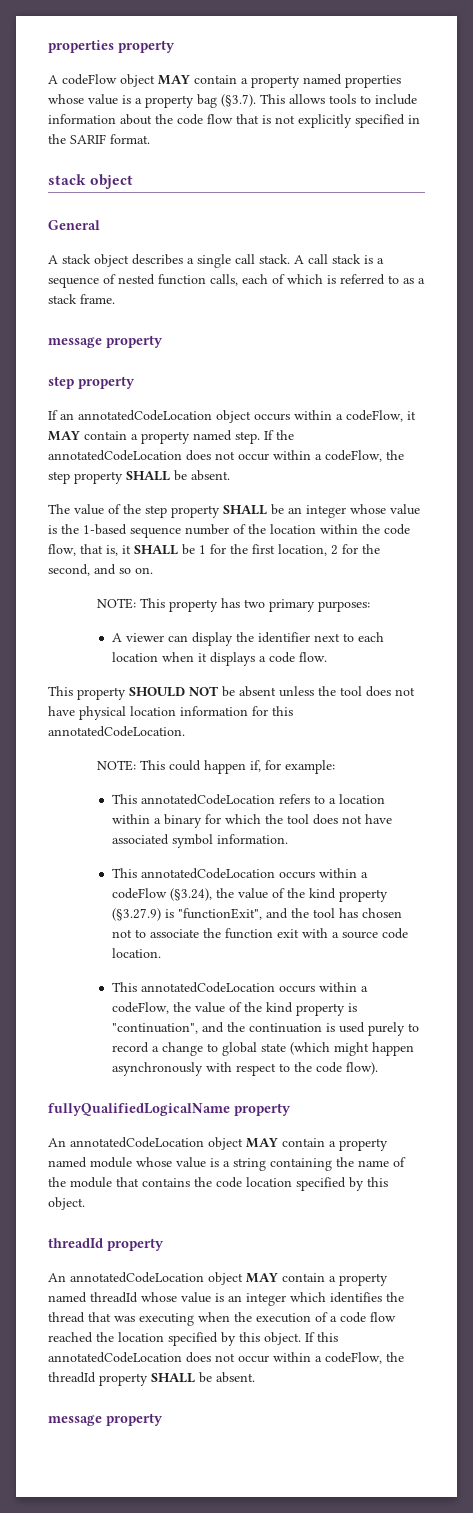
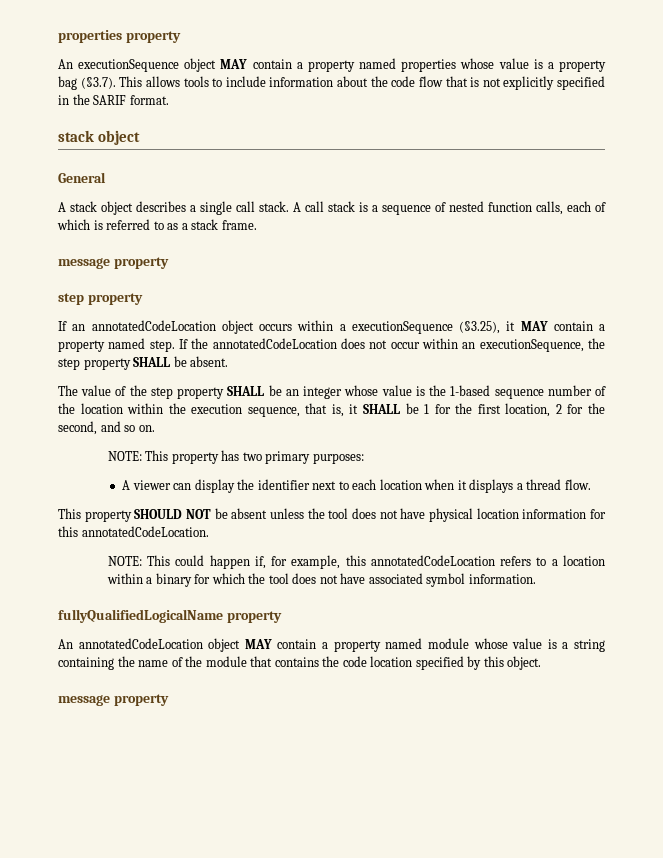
- A codeFlow object MAY contain a property named properties whose value is a property bag (§3.7). This allows tools to include information about the code flow that is not explicitly specified in the SARIF format.
+ An executionSequence object MAY contain a property named properties whose value is a property bag (§3.7). This allows tools to include information about the code flow that is not explicitly specified in the SARIF format.
- If an annotatedCodeLocation object occurs within a codeFlow, it MAY contain a property named step.
+ If an annotatedCodeLocation object occurs within a executionSequence (§3.25), it MAY contain a property named step.
- If the annotatedCodeLocation does not occur within a codeFlow, the step property SHALL be absent.
+ If the annotatedCodeLocation does not occur within an executionSequence, the step property SHALL be absent.
- The value of the step property SHALL be an integer whose value is the 1-based sequence number of the location within the code flow, that is, it SHALL be 1 for the first location, 2 for the second, and so on.
+ The value of the step property SHALL be an integer whose value is the 1-based sequence number of the location within the execution sequence, that is, it SHALL be 1 for the first location, 2 for the second, and so on.
- A viewer can display the identifier next to each location when it displays a code flow.
+ A viewer can display the identifier next to each location when it displays a thread flow.
- NOTE: This could happen if, for example:
- This annotatedCodeLocation refers to a location within a binary for which the tool does not have associated symbol information.
+ NOTE: This could happen if, for example, this annotatedCodeLocation refers to a location within a binary for which the tool does not have associated symbol information.
- This annotatedCodeLocation occurs within a codeFlow (§3.24), the value of the kind property (§3.27.9) is "functionExit", and the tool has chosen not to associate the function exit with a source code location.
- This annotatedCodeLocation occurs within a codeFlow, the value of the kind property is "continuation", and the continuation is used purely to record a change to global state (which might happen asynchronously with respect to the code flow).
  An annotatedCodeLocation object MAY contain a property named module whose value is a string containing the name of the module that contains the code location specified by this object.
- threadId property
- An annotatedCodeLocation object MAY contain a property named threadId whose value is an integer which identifies the thread that was executing when the execution of a code flow reached the location specified by this object. If this annotatedCodeLocation does not occur within a codeFlow, the threadId property SHALL be absent.

